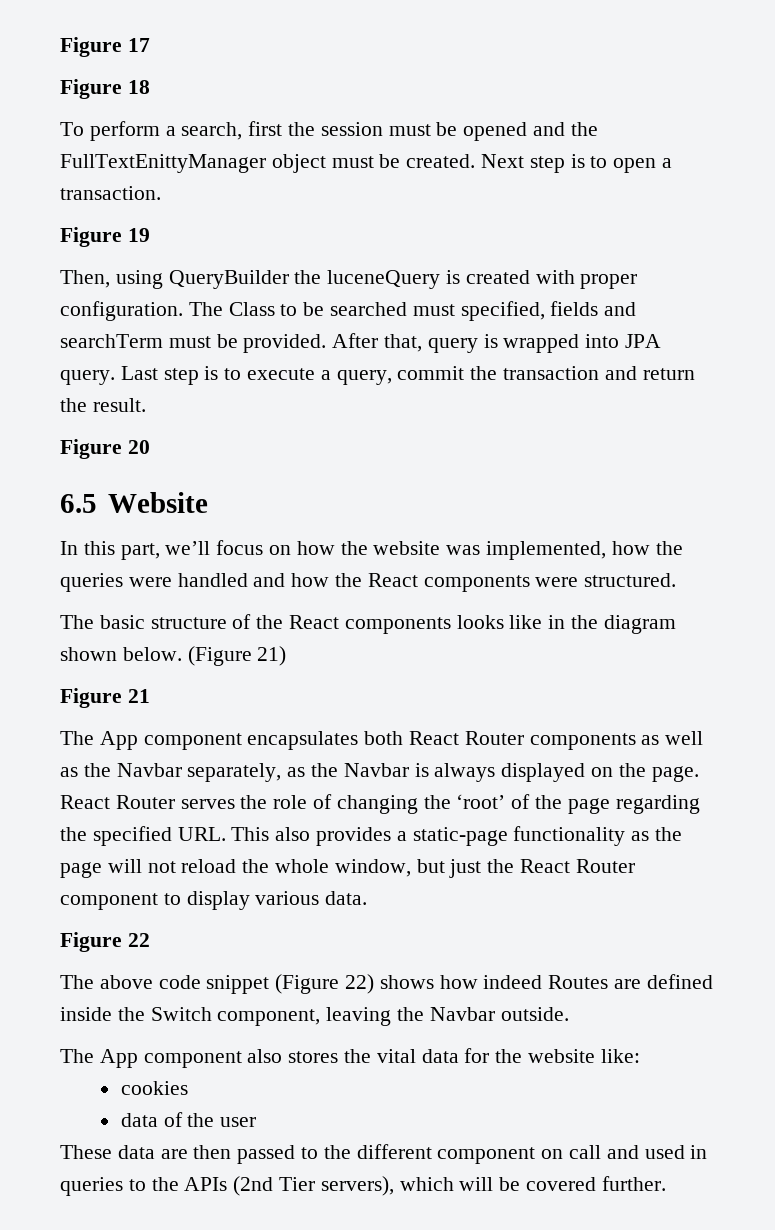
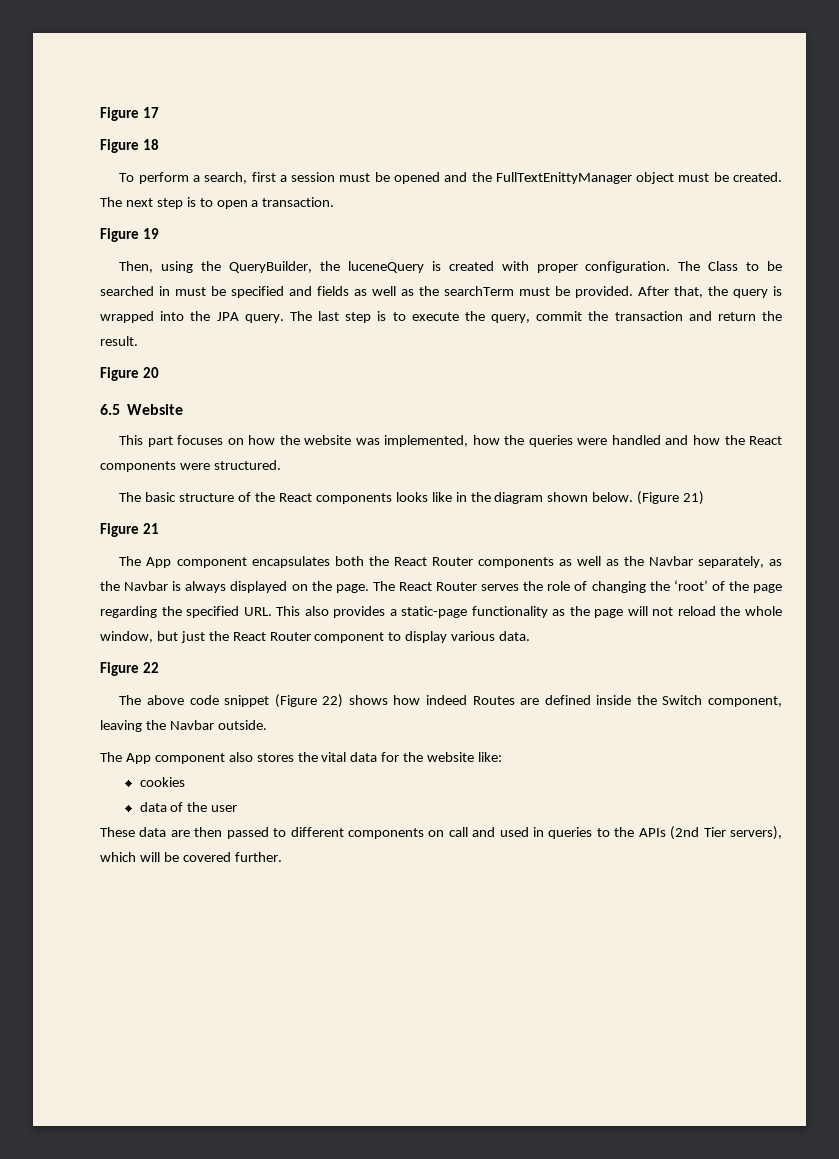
- To perform a search, first the session must be opened and the FullTextEnittyManager object must be created.
+ To perform a search, first a session must be opened and the FullTextEnittyManager object must be created.
- Next step is to open a transaction.
+ The next step is to open a transaction.
- Then, using QueryBuilder the luceneQuery is created with proper configuration.
+ Then, using the QueryBuilder, the luceneQuery is created with proper configuration.
- The Class to be searched must specified, fields and searchTerm must be provided.
+ The Class to be searched in must be specified and fields as well as the searchTerm must be provided.
- After that, query is wrapped into JPA query.
+ After that, the query is wrapped into the JPA query.
- Last step is to execute a query, commit the transaction and return the result.
+ The last step is to execute the query, commit the transaction and return the result.
- In this part, we’ll focus on how the website was implemented, how the queries were handled and how the React components were structured.
+ This part focuses on how the website was implemented, how the queries were handled and how the React components were structured.
- The App component encapsulates both React Router components as well as the Navbar separately, as the Navbar is always displayed on the page.
+ The App component encapsulates both the React Router components as well as the Navbar separately, as the Navbar is always displayed on the page.
- React Router serves the role of changing the ‘root’ of the page regarding the specified URL. This also provides a static-page functionality as the page will not reload the whole window, but just the React Router component to display various data.
+ The React Router serves the role of changing the ‘root’ of the page regarding the specified URL. This also provides a static-page functionality as the page will not reload the whole window, but just the React Router component to display various data.
- These data are then passed to the different component on call and used in queries to the APIs (2nd Tier servers), which will be covered further.
+ These data are then passed to different components on call and used in queries to the APIs (2nd Tier servers), which will be covered further.

